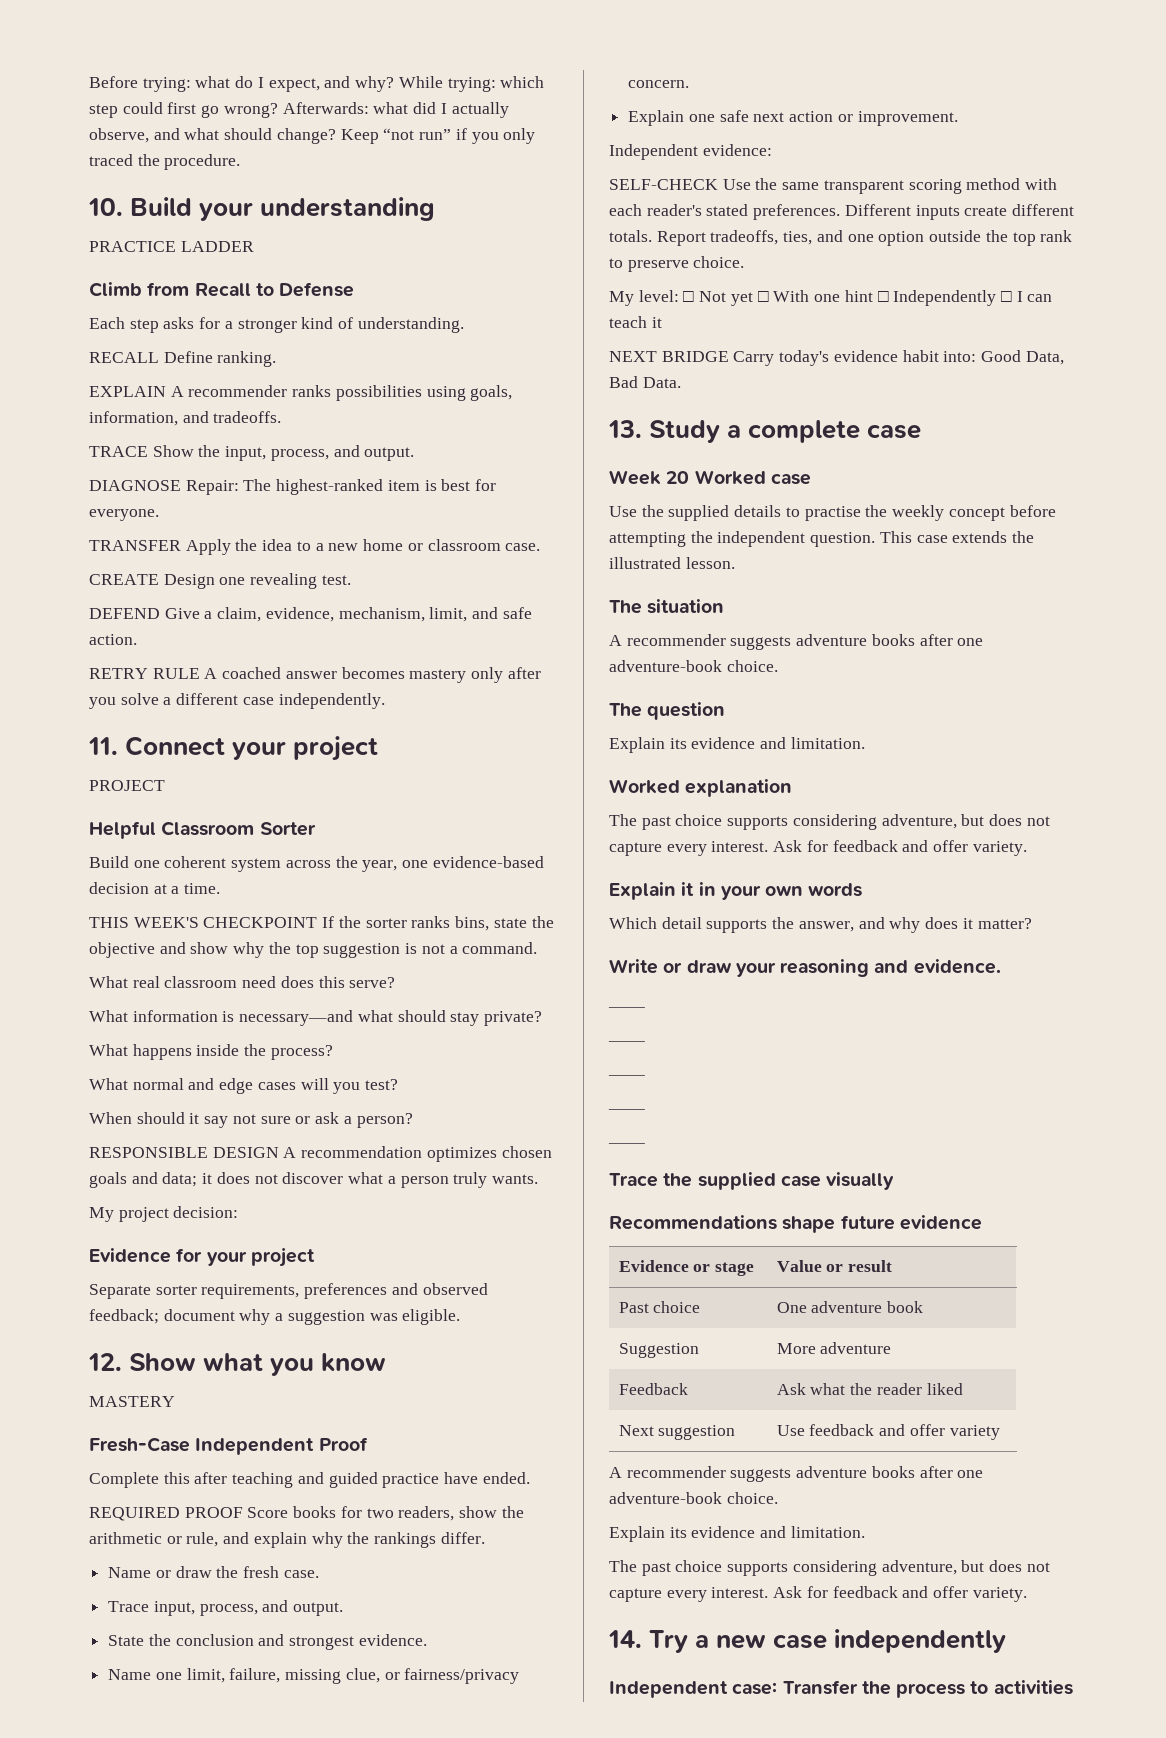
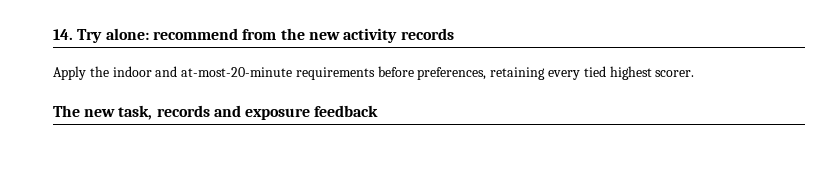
- Before trying: what do I expect, and why? While trying: which step could first go wrong? Afterwards: what did I actually observe, and what should change? Keep “not run” if you only traced the procedure.
- 10. Build your understanding
- PRACTICE LADDER
- Climb from Recall to Defense
- Each step asks for a stronger kind of understanding.
- RECALL Define ranking.
- EXPLAIN A recommender ranks possibilities using goals, information, and tradeoffs.
- TRACE Show the input, process, and output.
- DIAGNOSE Repair: The highest-ranked item is best for everyone.
- TRANSFER Apply the idea to a new home or classroom case.
- CREATE Design one revealing test.
- DEFEND Give a claim, evidence, mechanism, limit, and safe action.
- RETRY RULE A coached answer becomes mastery only after you solve a different case independently.
- 11. Connect your project
- PROJECT
- Helpful Classroom Sorter
- Build one coherent system across the year, one evidence-based decision at a time.
- THIS WEEK'S CHECKPOINT If the sorter ranks bins, state the objective and show why the top suggestion is not a command.
- What real classroom need does this serve?
- What information is necessary—and what should stay private?
- What happens inside the process?
- What normal and edge cases will you test?
- When should it say not sure or ask a person?
- RESPONSIBLE DESIGN A recommendation optimizes chosen goals and data; it does not discover what a person truly wants.
- My project decision:
- Evidence for your project
- Separate sorter requirements, preferences and observed feedback; document why a suggestion was eligible.
- 12. Show what you know
- MASTERY
- Fresh-Case Independent Proof
- Complete this after teaching and guided practice have ended.
- REQUIRED PROOF Score books for two readers, show the arithmetic or rule, and explain why the rankings differ.
- Name or draw the fresh case.
- Trace input, process, and output.
- State the conclusion and strongest evidence.
- Name one limit, failure, missing clue, or fairness/privacy concern.
- Explain one safe next action or improvement.
- Independent evidence:
- SELF-CHECK Use the same transparent scoring method with each reader's stated preferences. Different inputs create different totals. Report tradeoffs, ties, and one option outside the top rank to preserve choice.
- My level: □ Not yet □ With one hint □ Independently □ I can teach it
- NEXT BRIDGE Carry today's evidence habit into: Good Data, Bad Data.
- 13. Study a complete case
- Week 20 Worked case
- Use the supplied details to practise the weekly concept before attempting the independent question. This case extends the illustrated lesson.
- The situation
- A recommender suggests adventure books after one adventure-book choice.
- The question
- Explain its evidence and limitation.
- Worked explanation
- The past choice supports considering adventure, but does not capture every interest. Ask for feedback and offer variety.
- Explain it in your own words
- Which detail supports the answer, and why does it matter?
- Write or draw your reasoning and evidence.
- ____
- ____
- ____
- ____
- ____
- Trace the supplied case visually
- Recommendations shape future evidence
- Evidence or stage | Value or result
- Past choice | One adventure book
- Suggestion | More adventure
- Feedback | Ask what the reader liked
- Next suggestion | Use feedback and offer variety
- A recommender suggests adventure books after one adventure-book choice.
- Explain its evidence and limitation.
- The past choice supports considering adventure, but does not capture every interest. Ask for feedback and offer variety.
- 14. Try a new case independently
- Independent case: Transfer the process to activities
+ 14. Try alone: recommend from the new activity records
+ Apply the indoor and at-most-20-minute requirements before preferences, retaining every tied highest scorer.
+ The new task, records and exposure feedback

